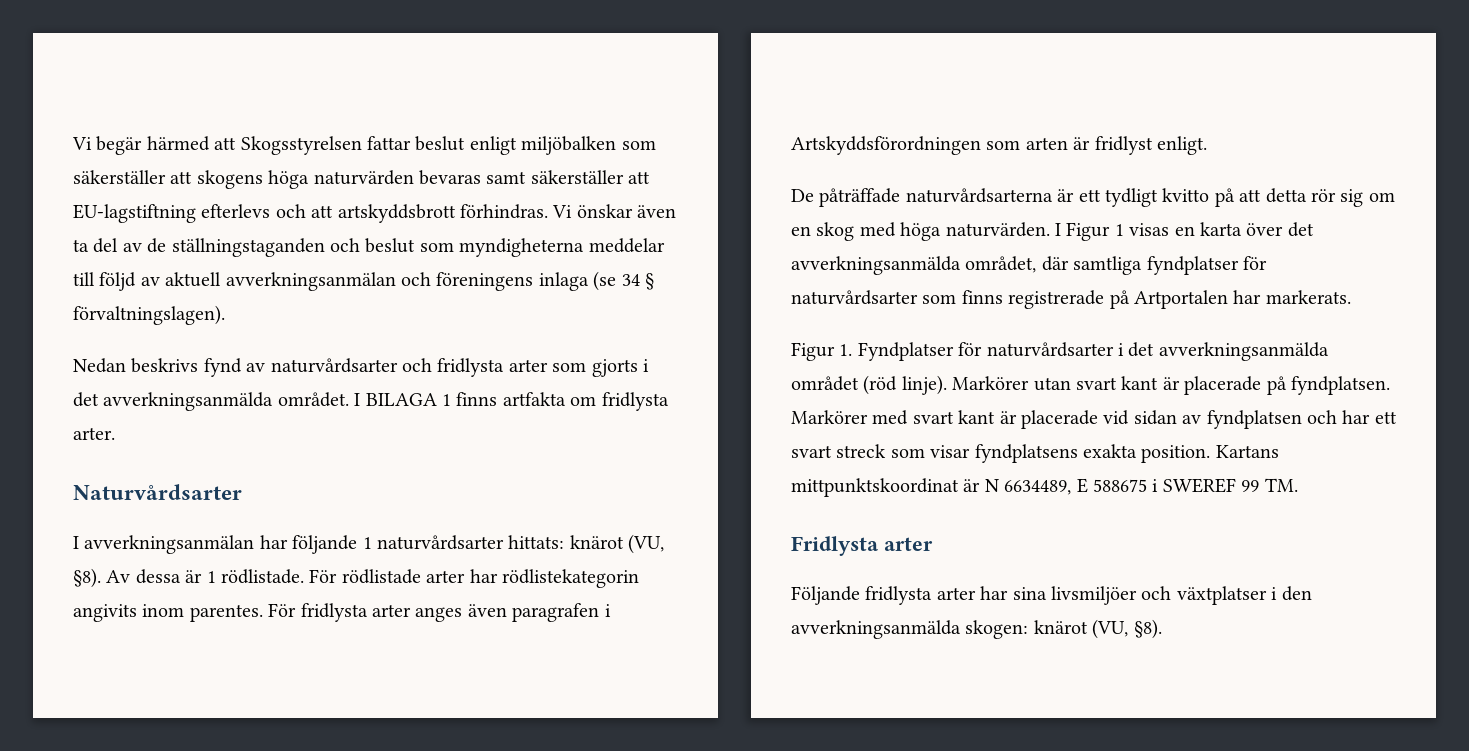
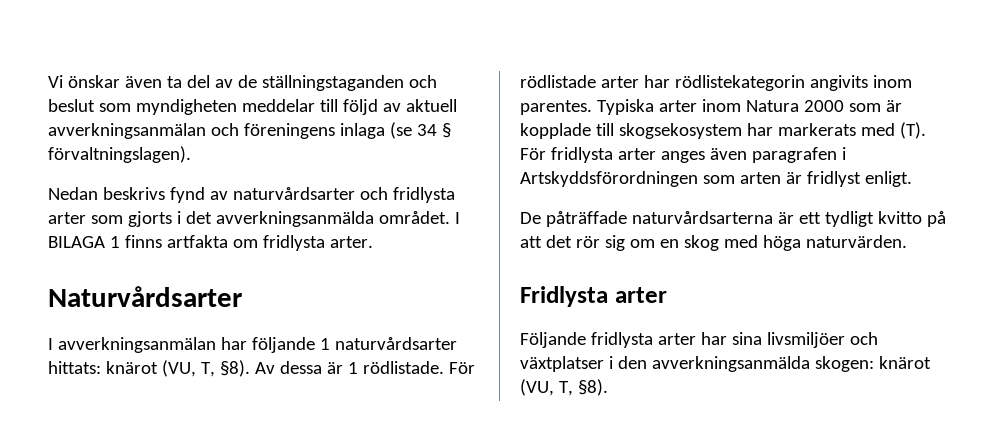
- Vi begär härmed att Skogsstyrelsen fattar beslut enligt miljöbalken som säkerställer att skogens höga naturvärden bevaras samt säkerställer att EU-lagstiftning efterlevs och att artskyddsbrott förhindras. Vi önskar även ta del av de ställningstaganden och beslut som myndigheterna meddelar till följd av aktuell avverkningsanmälan och föreningens inlaga (se 34 § förvaltningslagen).
+ Vi önskar även ta del av de ställningstaganden och beslut som myndigheten meddelar till följd av aktuell avverkningsanmälan och föreningens inlaga (se 34 § förvaltningslagen).
- I avverkningsanmälan har följande 1 naturvårdsarter hittats: knärot (VU, §8).
+ I avverkningsanmälan har följande 1 naturvårdsarter hittats: knärot (VU, T, §8).
- För fridlysta arter anges även paragrafen i Artskyddsförordningen som arten är fridlyst enligt.
+ Typiska arter inom Natura 2000 som är kopplade till skogsekosystem har markerats med (T). För fridlysta arter anges även paragrafen i Artskyddsförordningen som arten är fridlyst enligt.
- De påträffade naturvårdsarterna är ett tydligt kvitto på att detta rör sig om en skog med höga naturvärden. I Figur 1 visas en karta över det avverkningsanmälda området, där samtliga fyndplatser för naturvårdsarter som finns registrerade på Artportalen har markerats.
- Figur 1. Fyndplatser för naturvårdsarter i det avverkningsanmälda området (röd linje). Markörer utan svart kant är placerade på fyndplatsen. Markörer med svart kant är placerade vid sidan av fyndplatsen och har ett svart streck som visar fyndplatsens exakta position. Kartans mittpunktskoordinat är N 6634489, E 588675 i SWEREF 99 TM.
+ De påträffade naturvårdsarterna är ett tydligt kvitto på att det rör sig om en skog med höga naturvärden.
- Följande fridlysta arter har sina livsmiljöer och växtplatser i den avverkningsanmälda skogen: knärot (VU, §8).
+ Följande fridlysta arter har sina livsmiljöer och växtplatser i den avverkningsanmälda skogen: knärot (VU, T, §8).

